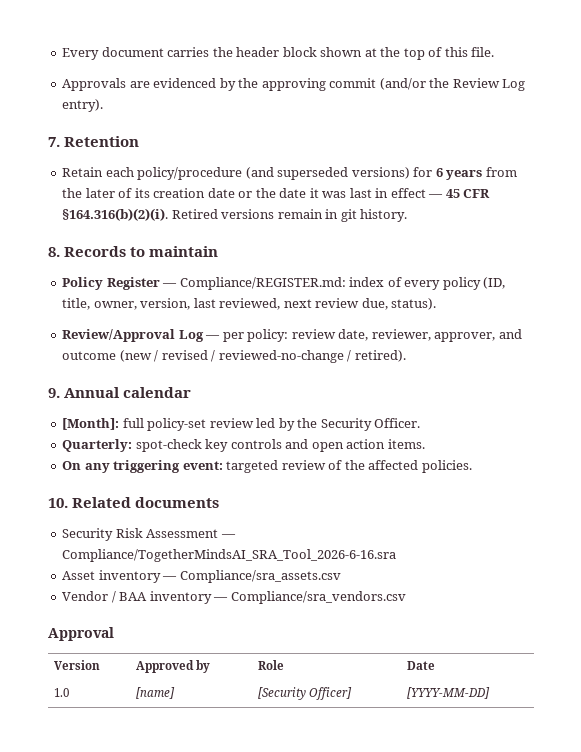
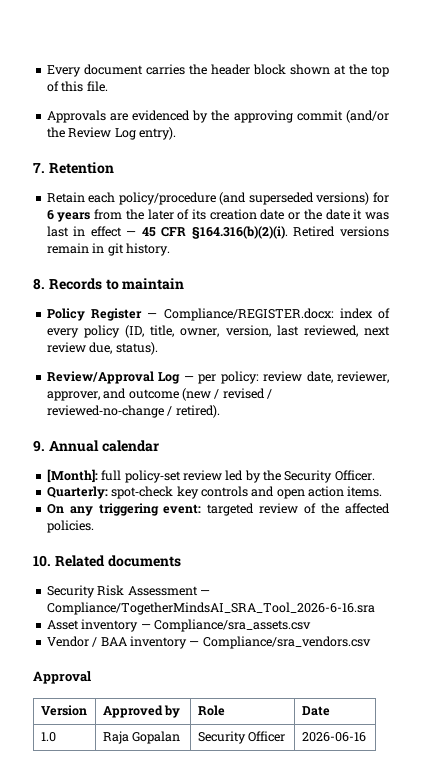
- Policy Register — Compliance/REGISTER.md: index of every policy (ID, title, owner, version, last reviewed, next review due, status).
+ Policy Register — Compliance/REGISTER.docx: index of every policy (ID, title, owner, version, last reviewed, next review due, status).
- 1.0 | [name] | [Security Officer] | [YYYY-MM-DD]
+ 1.0 | Raja Gopalan | Security Officer | 2026-06-16

